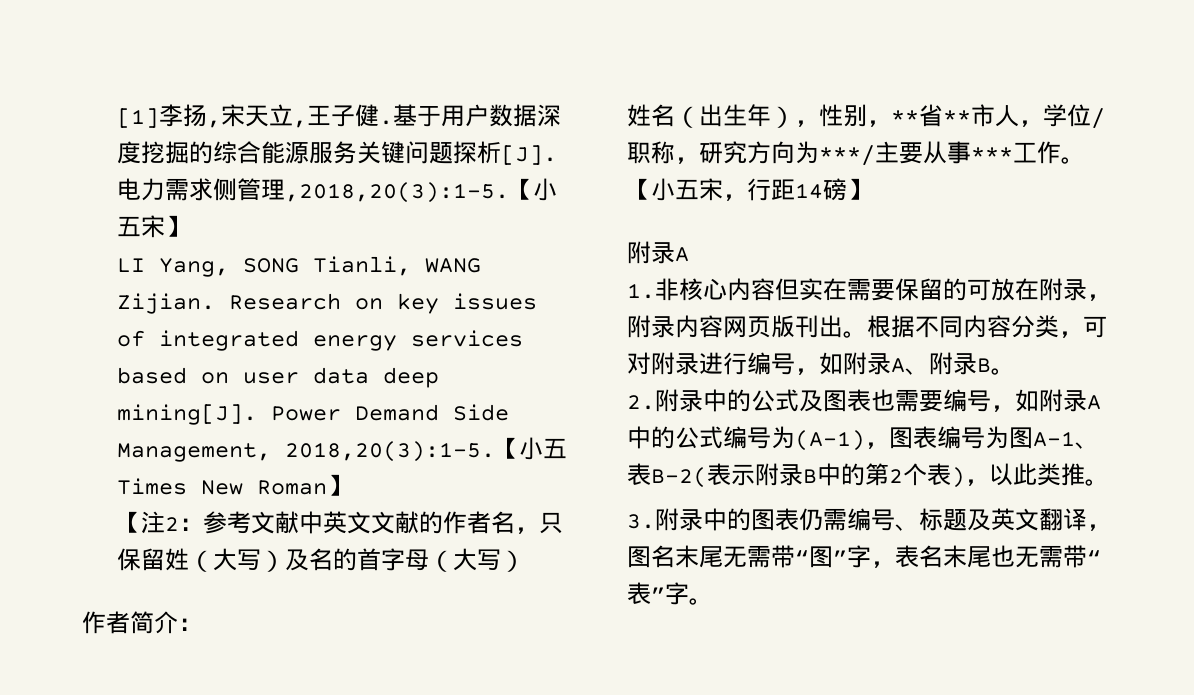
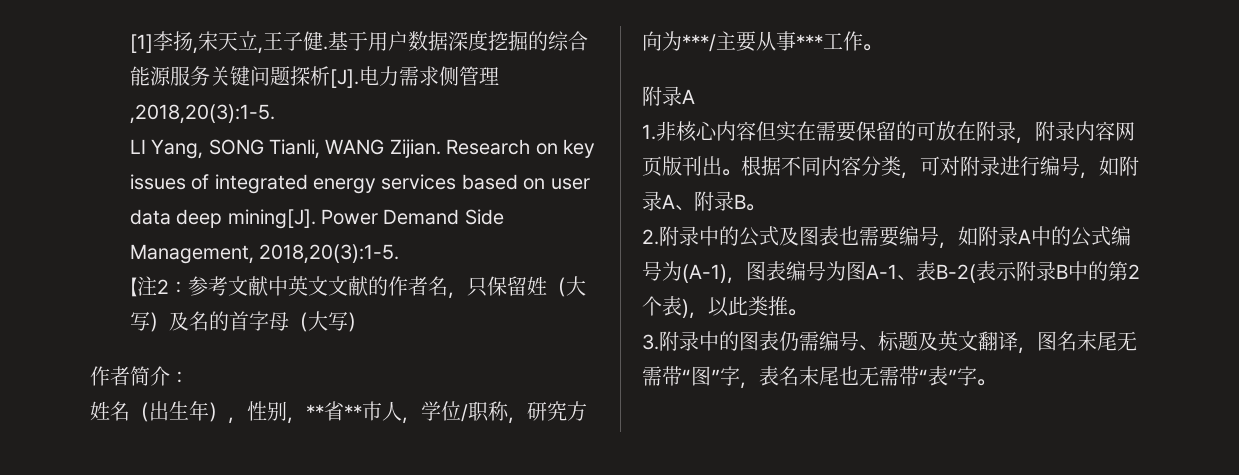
- 【小五宋】
- 【小五Times New Roman】
- 【小五宋，行距14磅】

